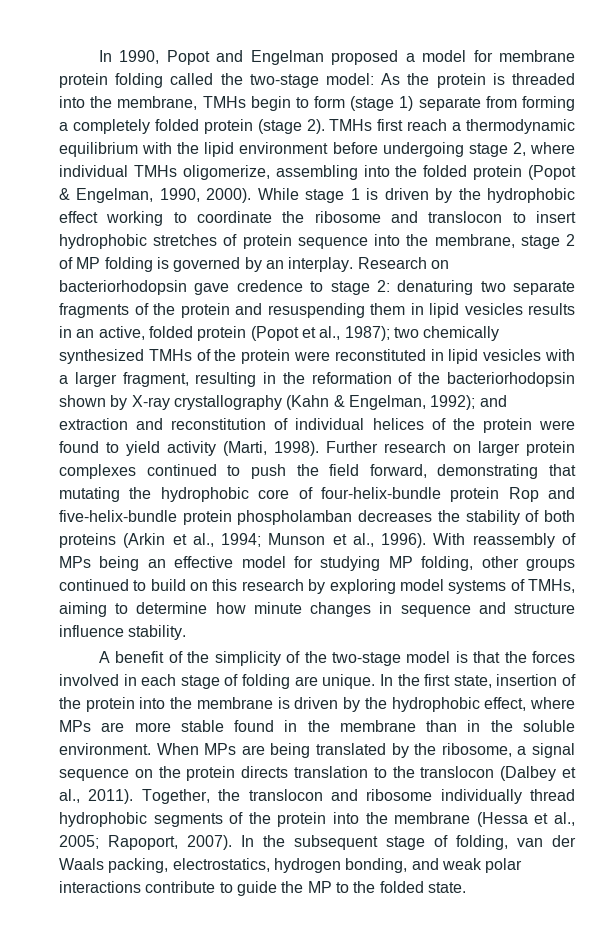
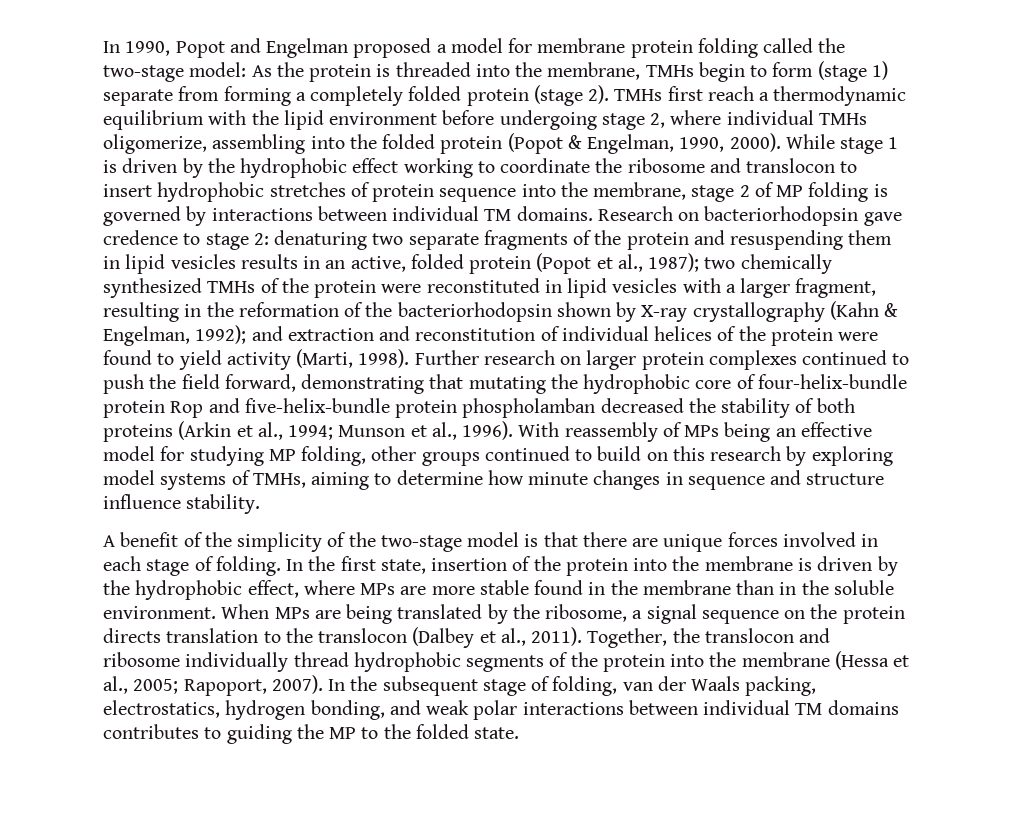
- While stage 1 is driven by the hydrophobic effect working to coordinate the ribosome and translocon to insert hydrophobic stretches of protein sequence into the membrane, stage 2 of MP folding is governed by an interplay.
+ While stage 1 is driven by the hydrophobic effect working to coordinate the ribosome and translocon to insert hydrophobic stretches of protein sequence into the membrane, stage 2 of MP folding is governed by interactions between individual TM domains.
- Further research on larger protein complexes continued to push the field forward, demonstrating that mutating the hydrophobic core of four-helix-bundle protein Rop and five-helix-bundle protein phospholamban decreases the stability of both proteins (Arkin et al., 1994; Munson et al., 1996).
+ Further research on larger protein complexes continued to push the field forward, demonstrating that mutating the hydrophobic core of four-helix-bundle protein Rop and five-helix-bundle protein phospholamban decreased the stability of both proteins (Arkin et al., 1994; Munson et al., 1996).
- A benefit of the simplicity of the two-stage model is that the forces involved in each stage of folding are unique.
+ A benefit of the simplicity of the two-stage model is that there are unique forces involved in each stage of folding.
- In the subsequent stage of folding, van der Waals packing, electrostatics, hydrogen bonding, and weak polar interactions contribute to guide the MP to the folded state.
+ In the subsequent stage of folding, van der Waals packing, electrostatics, hydrogen bonding, and weak polar interactions between individual TM domains contributes to guiding the MP to the folded state.

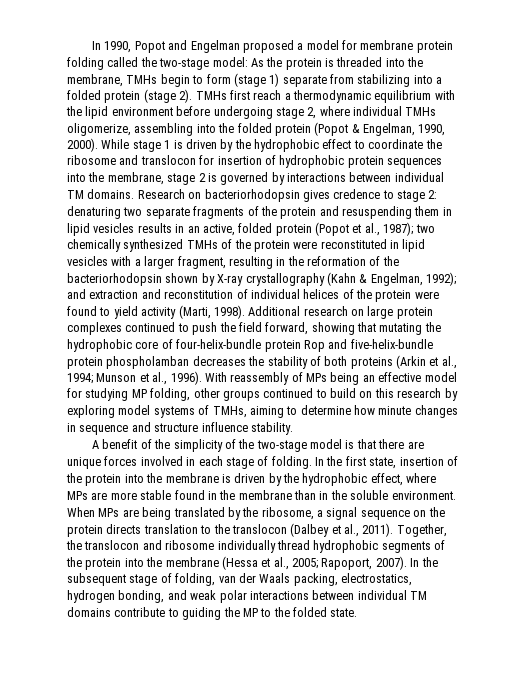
- In 1990, Popot and Engelman proposed a model for membrane protein folding called the two-stage model: As the protein is threaded into the membrane, TMHs begin to form (stage 1) separate from forming a completely folded protein (stage 2).
+ In 1990, Popot and Engelman proposed a model for membrane protein folding called the two-stage model: As the protein is threaded into the membrane, TMHs begin to form (stage 1) separate from stabilizing into a folded protein (stage 2).
- While stage 1 is driven by the hydrophobic effect working to coordinate the ribosome and translocon to insert hydrophobic stretches of protein sequence into the membrane, stage 2 of MP folding is governed by interactions between individual TM domains.
+ While stage 1 is driven by the hydrophobic effect to coordinate the ribosome and translocon for insertion of hydrophobic protein sequences into the membrane, stage 2 is governed by interactions between individual TM domains.
- Research on bacteriorhodopsin gave credence to stage 2:
+ Research on bacteriorhodopsin gives credence to stage 2:
- Further research on larger protein complexes continued to push the field forward, demonstrating that mutating the hydrophobic core of four-helix-bundle protein Rop and five-helix-bundle protein phospholamban decreased the stability of both proteins (Arkin et al., 1994; Munson et al., 1996).
+ Additional research on large protein complexes continued to push the field forward, showing that mutating the hydrophobic core of four-helix-bundle protein Rop and five-helix-bundle protein phospholamban decreases the stability of both proteins (Arkin et al., 1994; Munson et al., 1996).
- In the subsequent stage of folding, van der Waals packing, electrostatics, hydrogen bonding, and weak polar interactions between individual TM domains contributes to guiding the MP to the folded state.
+ In the subsequent stage of folding, van der Waals packing, electrostatics, hydrogen bonding, and weak polar interactions between individual TM domains contribute to guiding the MP to the folded state.

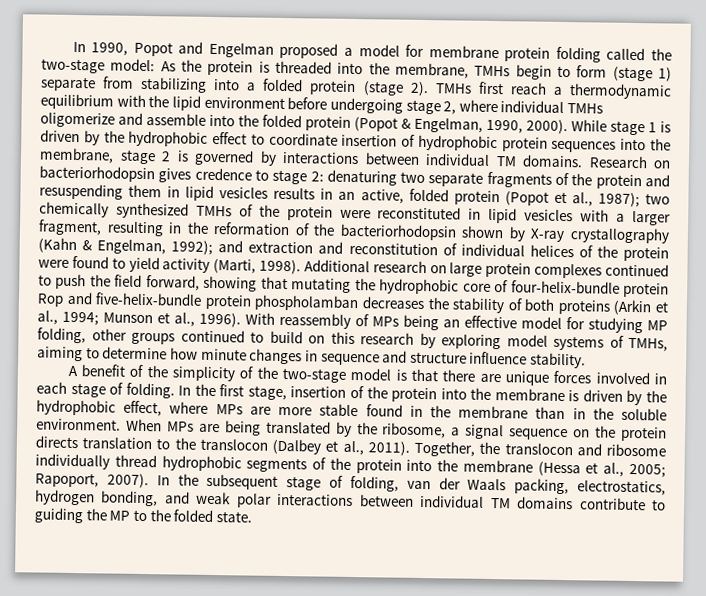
- TMHs first reach a thermodynamic equilibrium with the lipid environment before undergoing stage 2, where individual TMHs oligomerize, assembling into the folded protein (Popot & Engelman, 1990, 2000).
+ TMHs first reach a thermodynamic equilibrium with the lipid environment before undergoing stage 2, where individual TMHs oligomerize and assemble into the folded protein (Popot & Engelman, 1990, 2000).
- While stage 1 is driven by the hydrophobic effect to coordinate the ribosome and translocon for insertion of hydrophobic protein sequences into the membrane, stage 2 is governed by interactions between individual TM domains.
+ While stage 1 is driven by the hydrophobic effect to coordinate insertion of hydrophobic protein sequences into the membrane, stage 2 is governed by interactions between individual TM domains.
- In the first state, insertion of the protein into the membrane is driven by the hydrophobic effect, where MPs are more stable found in the membrane than in the soluble environment.
+ In the first stage, insertion of the protein into the membrane is driven by the hydrophobic effect, where MPs are more stable found in the membrane than in the soluble environment.

